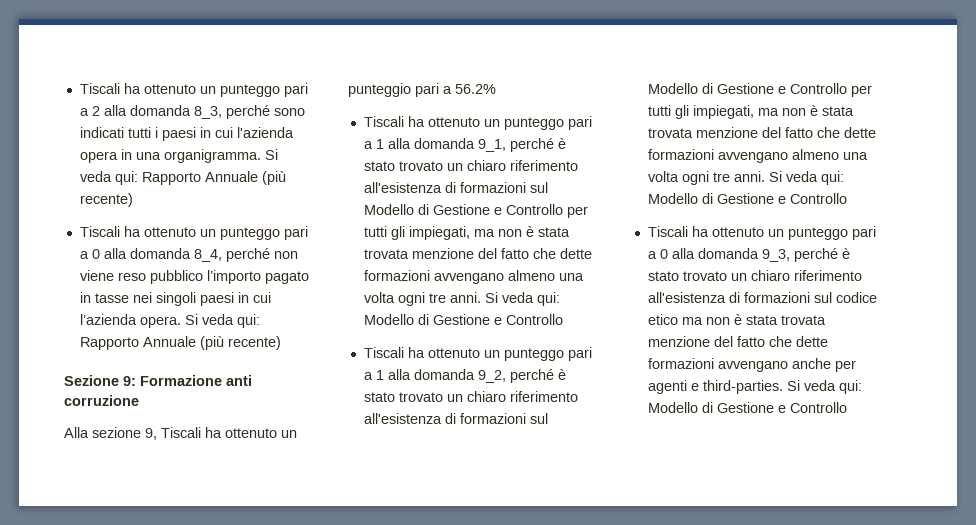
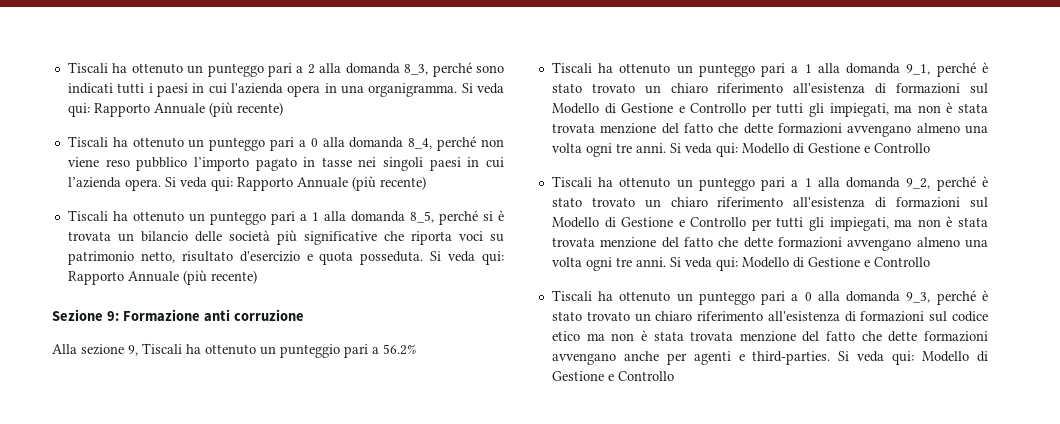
+ Tiscali ha ottenuto un punteggo pari a 1 alla domanda 8_5, perché si è trovata un bilancio delle società più significative che riporta voci su patrimonio netto, risultato d'esercizio e quota posseduta. Si veda qui: Rapporto Annuale (più recente)

